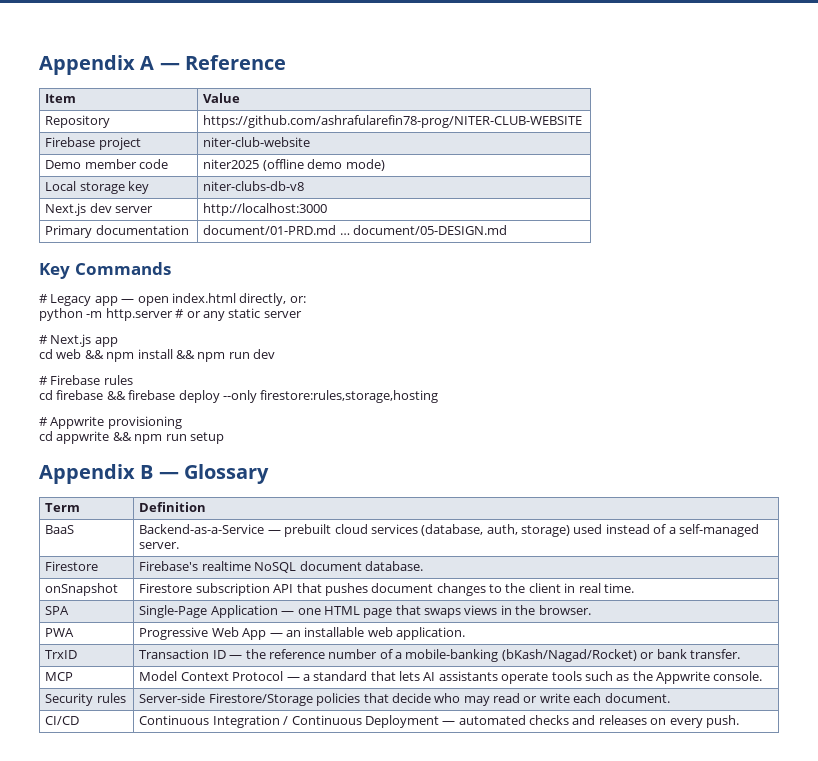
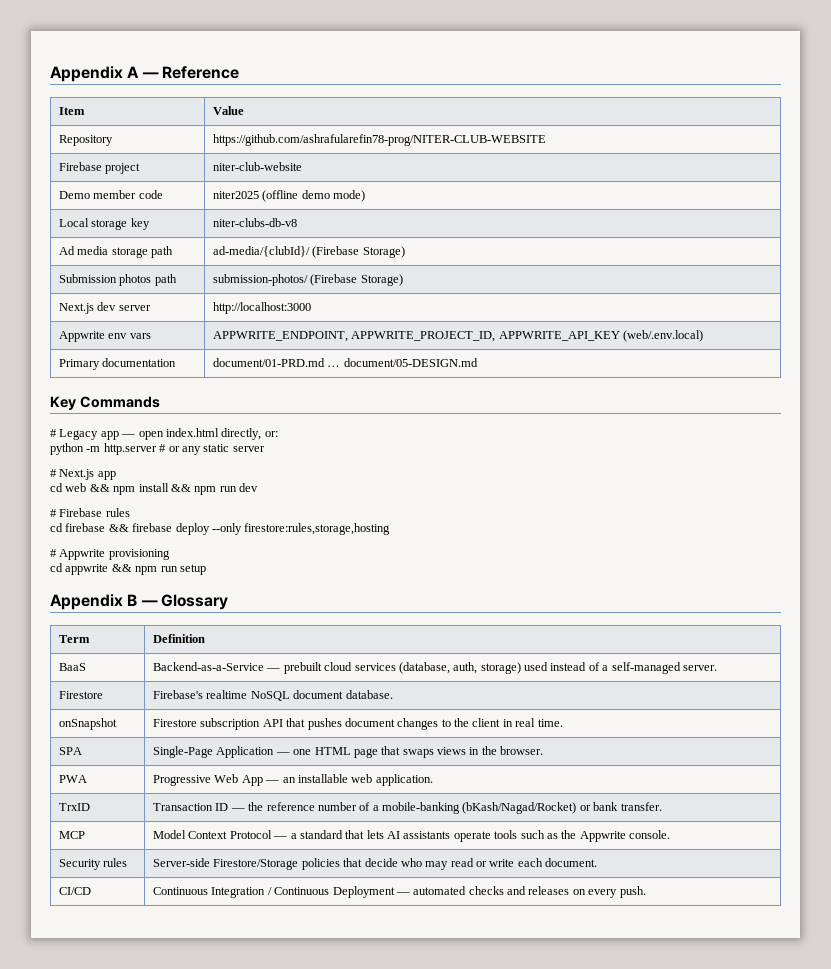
+ Ad media storage path | ad-media/{clubId}/ (Firebase Storage)
+ Submission photos path | submission-photos/ (Firebase Storage)
  Next.js dev server | http://localhost:3000
+ Appwrite env vars | APPWRITE_ENDPOINT, APPWRITE_PROJECT_ID, APPWRITE_API_KEY (web/.env.local)

